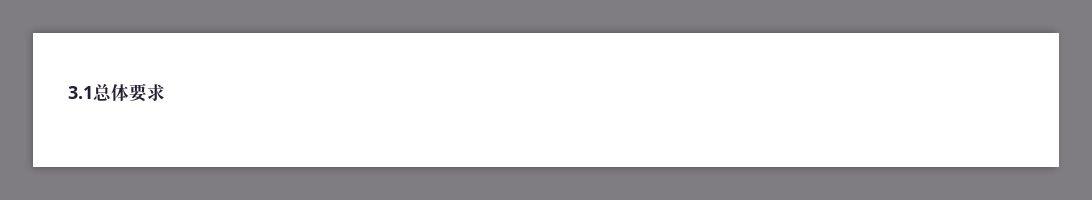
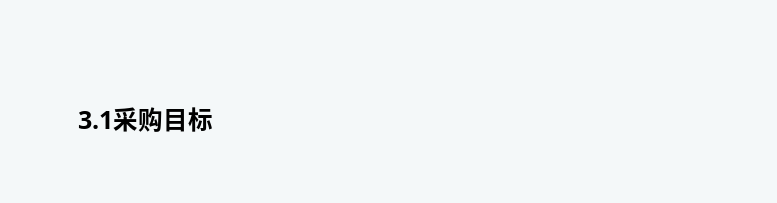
- 3.1总体要求
+ 3.1采购目标

